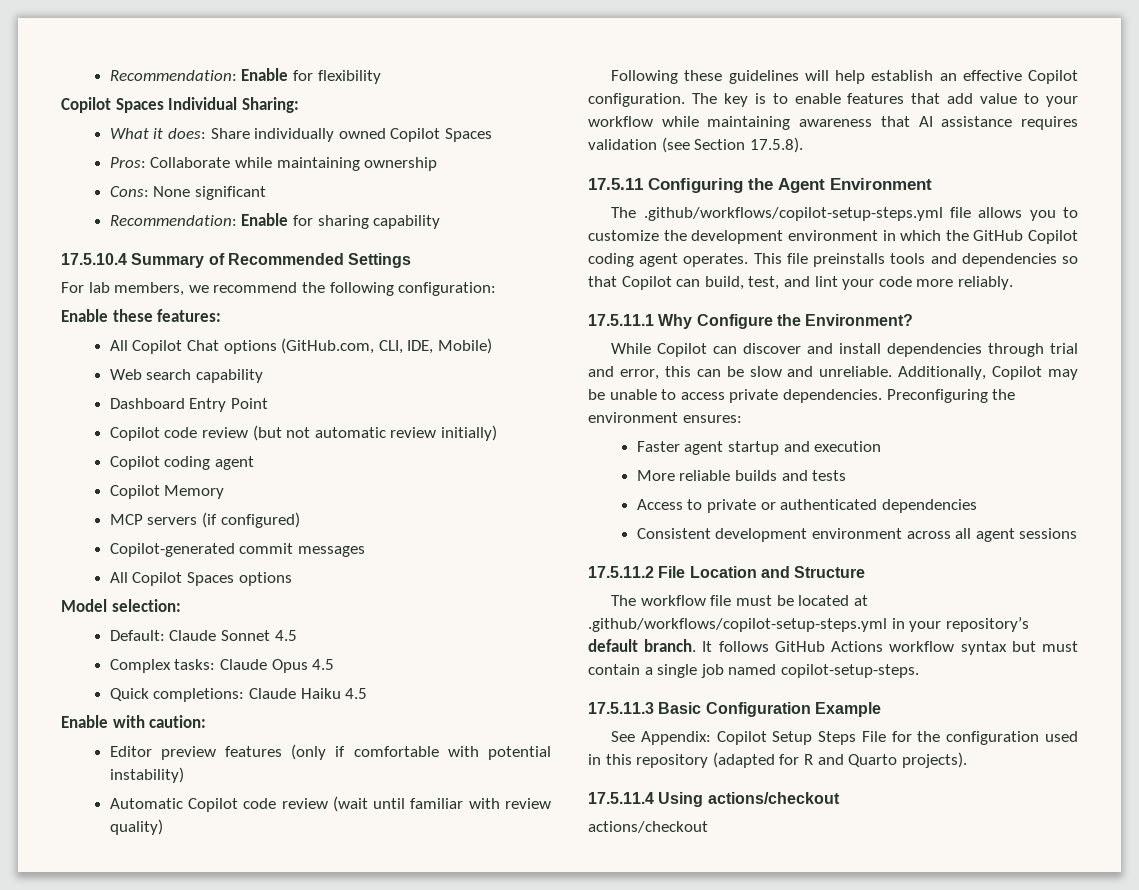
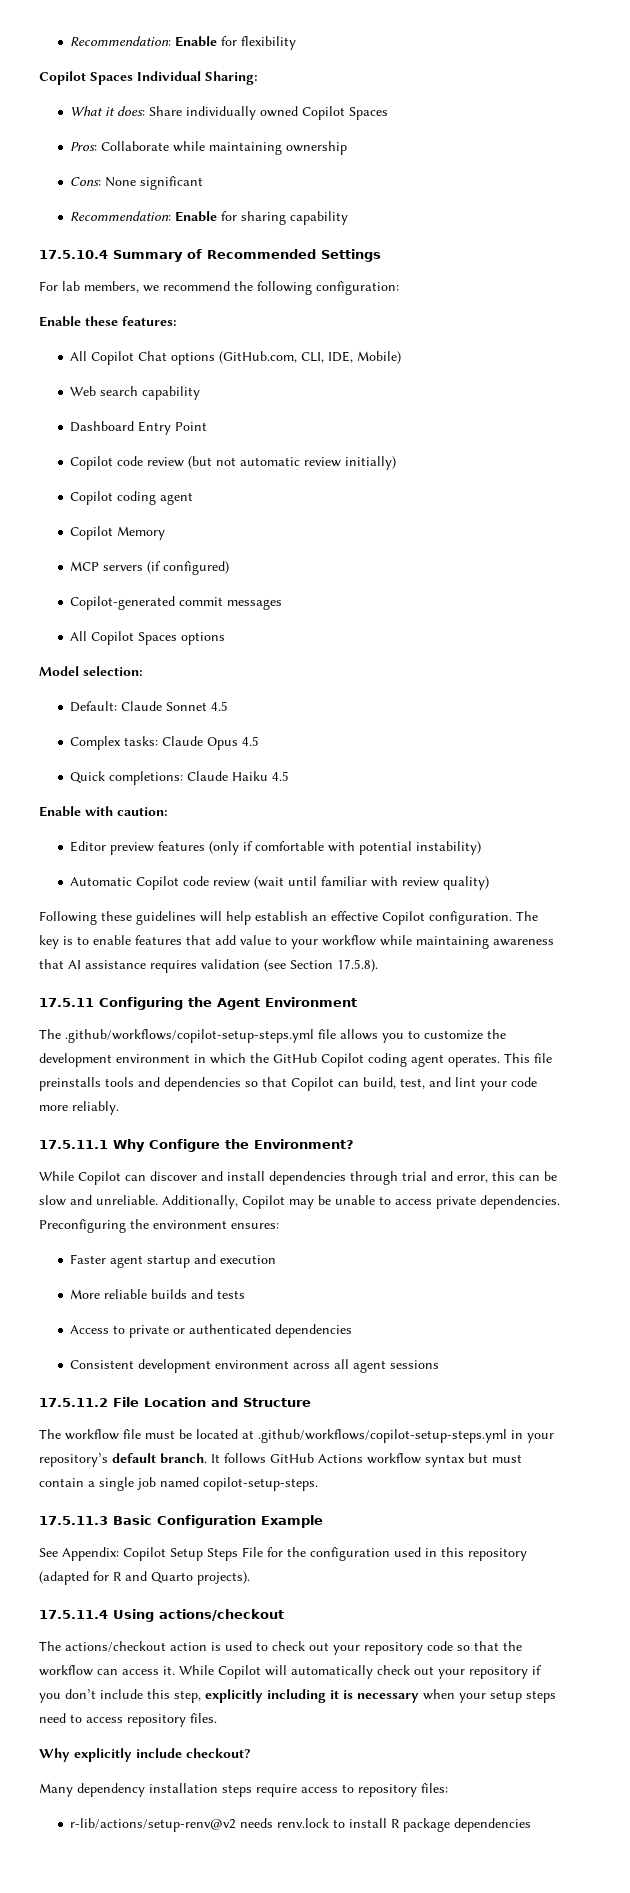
  17.5.11.4 Using actions/checkout
- actions/checkout
+ The actions/checkout action is used to check out your repository code so that the workflow can access it. While Copilot will automatically check out your repository if you don’t include this step, explicitly including it is necessary when your setup steps need to access repository files.
+ Why explicitly include checkout?
+ Many dependency installation steps require access to repository files:
+ r-lib/actions/setup-renv@v2 needs renv.lock to install R package dependencies

